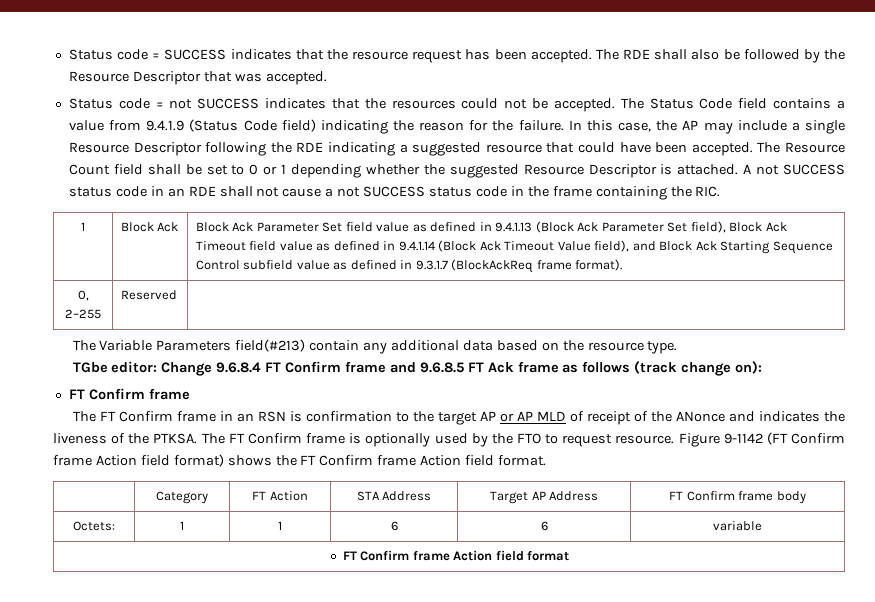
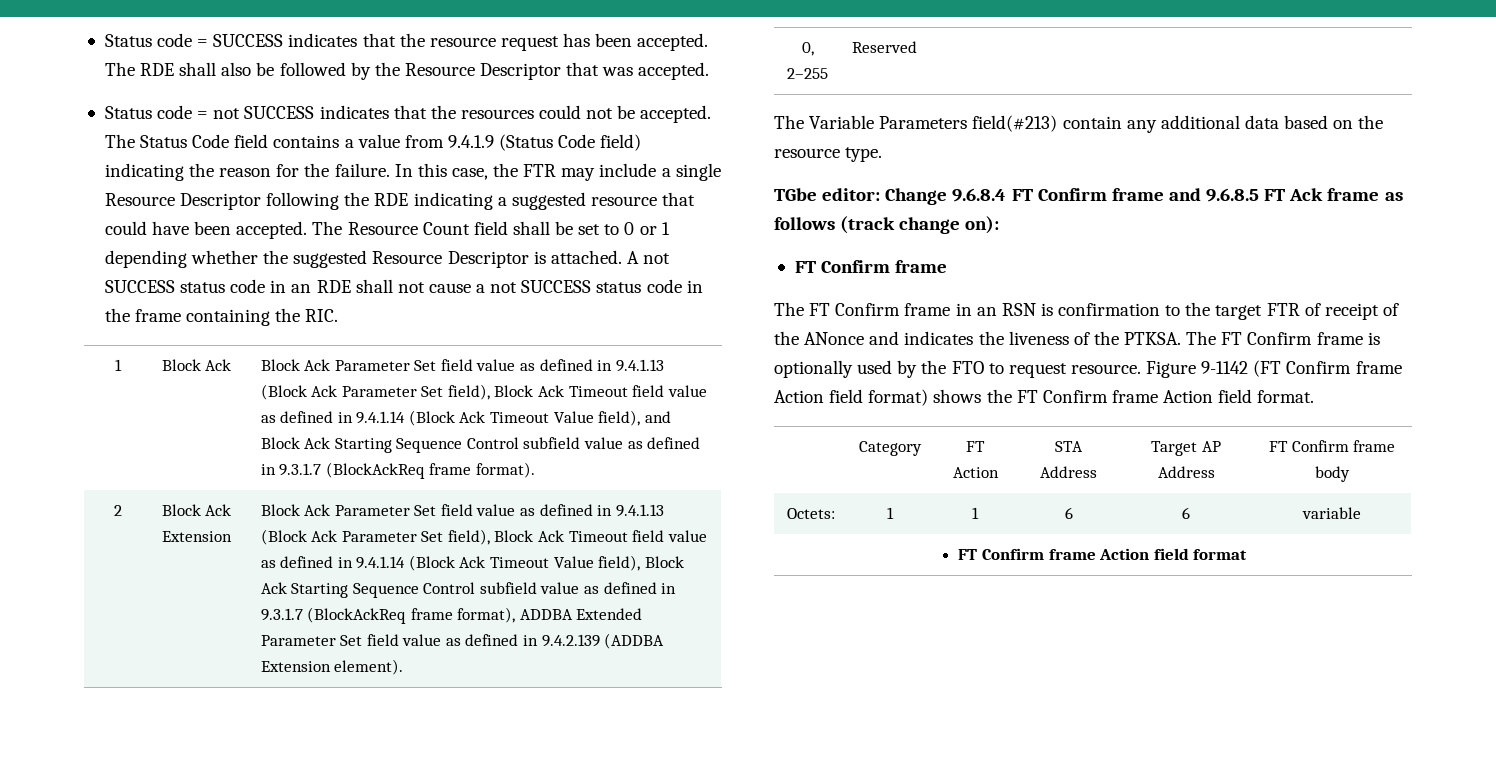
- In this case, the AP may include a single Resource Descriptor following the RDE indicating a suggested resource that could have been accepted.
+ In this case, the FTR may include a single Resource Descriptor following the RDE indicating a suggested resource that could have been accepted.
+ 2 | Block Ack Extension | Block Ack Parameter Set field value as defined in 9.4.1.13 (Block Ack Parameter Set field), Block Ack Timeout field value as defined in 9.4.1.14 (Block Ack Timeout Value field), Block Ack Starting Sequence Control subfield value as defined in 9.3.1.7 (BlockAckReq frame format), ADDBA Extended Parameter Set field value as defined in 9.4.2.139 (ADDBA Extension element).
- The FT Confirm frame in an RSN is confirmation to the target AP or AP MLD of receipt of the ANonce and indicates the liveness of the PTKSA.
+ The FT Confirm frame in an RSN is confirmation to the target FTR of receipt of the ANonce and indicates the liveness of the PTKSA.

